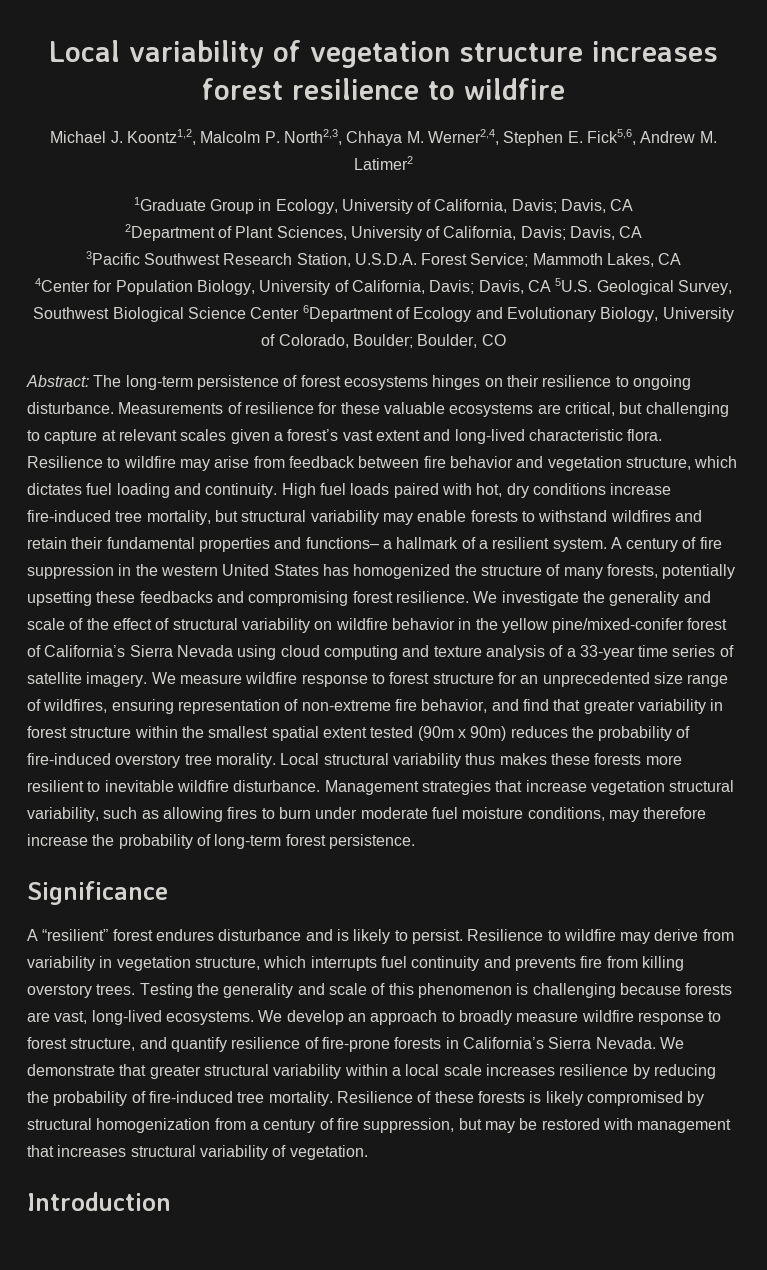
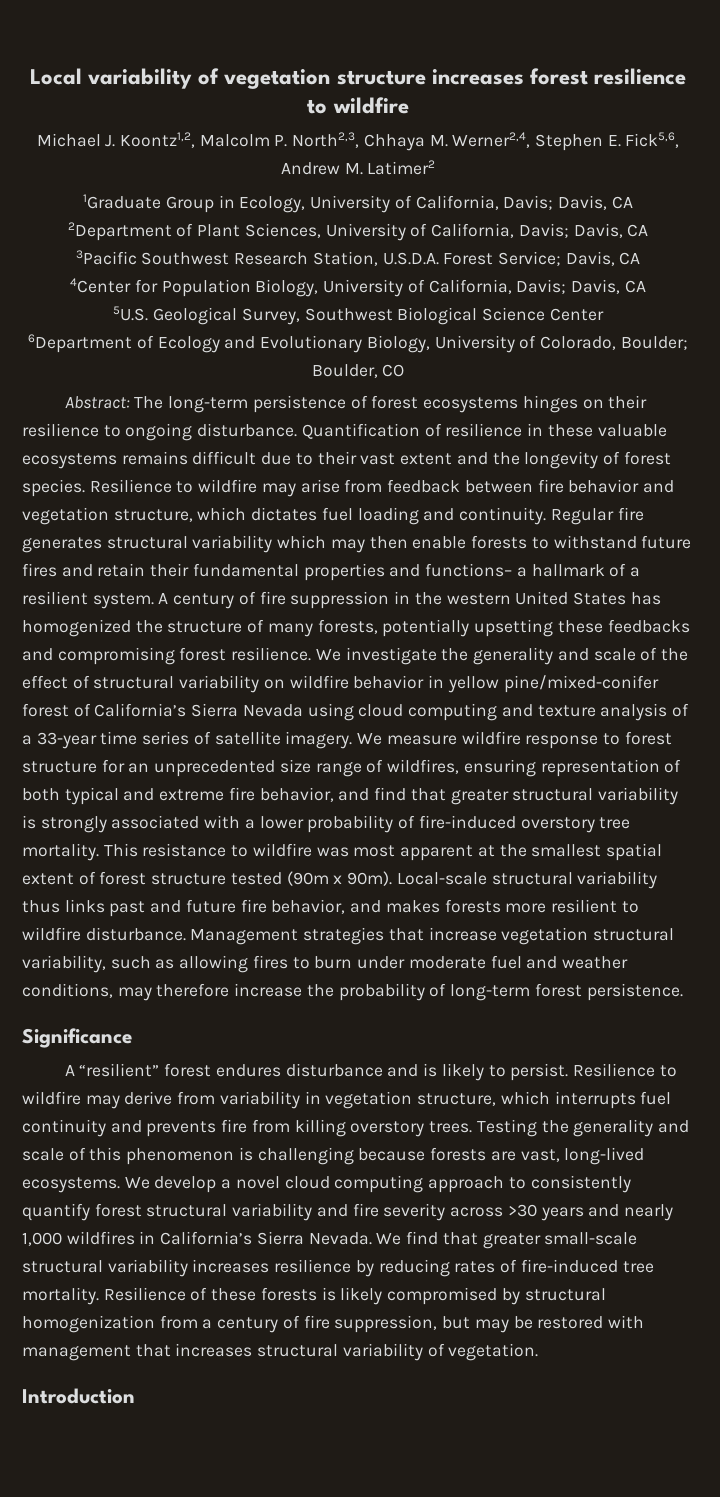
- 3Pacific Southwest Research Station, U.S.D.A. Forest Service; Mammoth Lakes, CA
+ 3Pacific Southwest Research Station, U.S.D.A. Forest Service; Davis, CA
- 4Center for Population Biology, University of California, Davis; Davis, CA 5U.S. Geological Survey, Southwest Biological Science Center 6Department of Ecology and Evolutionary Biology, University of Colorado, Boulder; Boulder, CO
+ 4Center for Population Biology, University of California, Davis; Davis, CA
+ 5U.S. Geological Survey, Southwest Biological Science Center
+ 6Department of Ecology and Evolutionary Biology, University of Colorado, Boulder; Boulder, CO
- Measurements of resilience for these valuable ecosystems are critical, but challenging to capture at relevant scales given a forest’s vast extent and long-lived characteristic flora.
+ Quantification of resilience in these valuable ecosystems remains difficult due to their vast extent and the longevity of forest species.
- High fuel loads paired with hot, dry conditions increase fire-induced tree mortality, but structural variability may enable forests to withstand wildfires and retain their fundamental properties and functions– a hallmark of a resilient system.
+ Regular fire generates structural variability which may then enable forests to withstand future fires and retain their fundamental properties and functions– a hallmark of a resilient system.
- We investigate the generality and scale of the effect of structural variability on wildfire behavior in the yellow pine/mixed-conifer forest of California’s Sierra Nevada using cloud computing and texture analysis of a 33-year time series of satellite imagery.
+ We investigate the generality and scale of the effect of structural variability on wildfire behavior in yellow pine/mixed-conifer forest of California’s Sierra Nevada using cloud computing and texture analysis of a 33-year time series of satellite imagery.
- We measure wildfire response to forest structure for an unprecedented size range of wildfires, ensuring representation of non-extreme fire behavior, and find that greater variability in forest structure within the smallest spatial extent tested (90m x 90m) reduces the probability of fire-induced overstory tree morality. Local structural variability thus makes these forests more resilient to inevitable wildfire disturbance.
+ We measure wildfire response to forest structure for an unprecedented size range of wildfires, ensuring representation of both typical and extreme fire behavior, and find that greater structural variability is strongly associated with a lower probability of fire-induced overstory tree mortality. This resistance to wildfire was most apparent at the smallest spatial extent of forest structure tested (90m x 90m). Local-scale structural variability thus links past and future fire behavior, and makes forests more resilient to wildfire disturbance.
- Management strategies that increase vegetation structural variability, such as allowing fires to burn under moderate fuel moisture conditions, may therefore increase the probability of long-term forest persistence.
+ Management strategies that increase vegetation structural variability, such as allowing fires to burn under moderate fuel and weather conditions, may therefore increase the probability of long-term forest persistence.
- We develop an approach to broadly measure wildfire response to forest structure, and quantify resilience of fire-prone forests in California’s Sierra Nevada.
+ We develop a novel cloud computing approach to consistently quantify forest structural variability and fire severity across >30 years and nearly 1,000 wildfires in California’s Sierra Nevada.
- We demonstrate that greater structural variability within a local scale increases resilience by reducing the probability of fire-induced tree mortality.
+ We find that greater small-scale structural variability increases resilience by reducing rates of fire-induced tree mortality.

